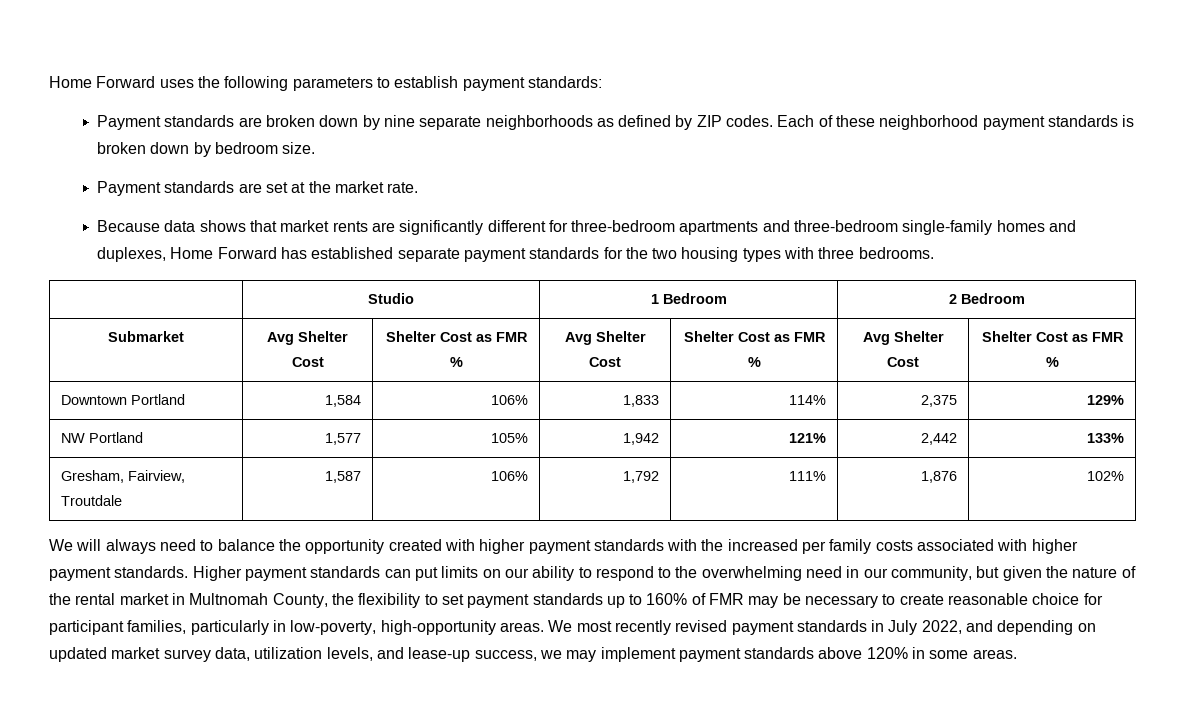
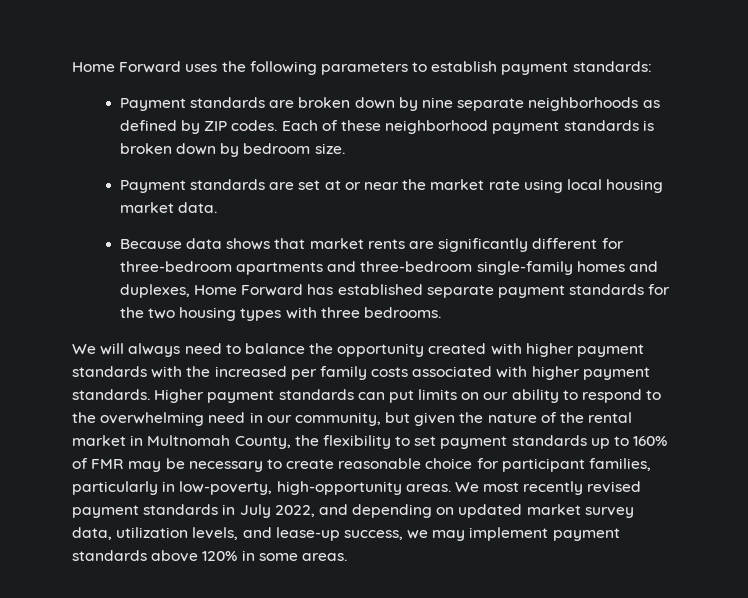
- Payment standards are set at the market rate.
+ Payment standards are set at or near the market rate using local housing market data.
- | Studio | 1 Bedroom | 2 Bedroom
- Submarket | Avg Shelter Cost | Shelter Cost as FMR % | Avg Shelter Cost | Shelter Cost as FMR % | Avg Shelter Cost | Shelter Cost as FMR %
- Downtown Portland | 1,584 | 106% | 1,833 | 114% | 2,375 | 129%
- NW Portland | 1,577 | 105% | 1,942 | 121% | 2,442 | 133%
- Gresham, Fairview, Troutdale | 1,587 | 106% | 1,792 | 111% | 1,876 | 102%

